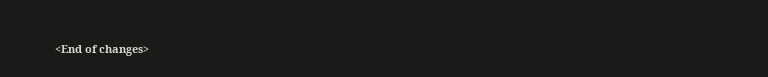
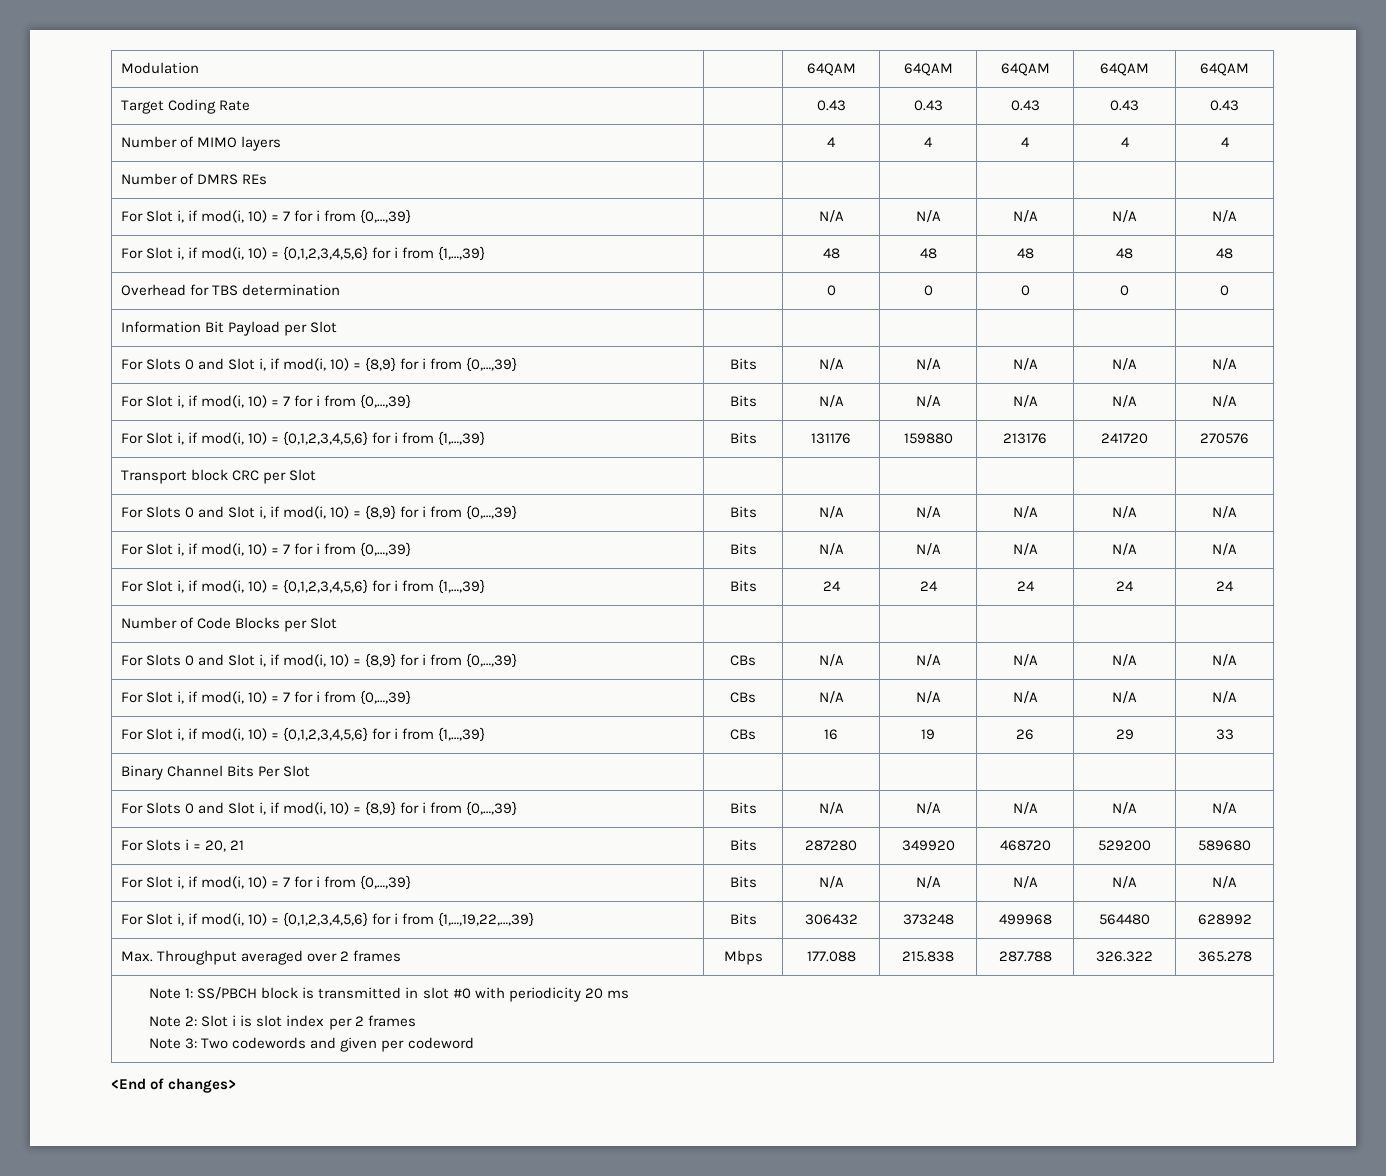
+ Modulation | | 64QAM | 64QAM | 64QAM | 64QAM | 64QAM
+ Target Coding Rate | | 0.43 | 0.43 | 0.43 | 0.43 | 0.43
+ Number of MIMO layers | | 4 | 4 | 4 | 4 | 4
+ Number of DMRS REs | | | | | |
+ For Slot i, if mod(i, 10) = 7 for i from {0,…,39} | | N/A | N/A | N/A | N/A | N/A
+ For Slot i, if mod(i, 10) = {0,1,2,3,4,5,6} for i from {1,…,39} | | 48 | 48 | 48 | 48 | 48
+ Overhead for TBS determination | | 0 | 0 | 0 | 0 | 0
+ Information Bit Payload per Slot | | | | | |
+ For Slots 0 and Slot i, if mod(i, 10) = {8,9} for i from {0,…,39} | Bits | N/A | N/A | N/A | N/A | N/A
+ For Slot i, if mod(i, 10) = 7 for i from {0,…,39} | Bits | N/A | N/A | N/A | N/A | N/A
+ For Slot i, if mod(i, 10) = {0,1,2,3,4,5,6} for i from {1,…,39} | Bits | 131176 | 159880 | 213176 | 241720 | 270576
+ Transport block CRC per Slot | | | | | |
+ For Slots 0 and Slot i, if mod(i, 10) = {8,9} for i from {0,…,39} | Bits | N/A | N/A | N/A | N/A | N/A
+ For Slot i, if mod(i, 10) = 7 for i from {0,…,39} | Bits | N/A | N/A | N/A | N/A | N/A
+ For Slot i, if mod(i, 10) = {0,1,2,3,4,5,6} for i from {1,…,39} | Bits | 24 | 24 | 24 | 24 | 24
+ Number of Code Blocks per Slot | | | | | |
+ For Slots 0 and Slot i, if mod(i, 10) = {8,9} for i from {0,…,39} | CBs | N/A | N/A | N/A | N/A | N/A
+ For Slot i, if mod(i, 10) = 7 for i from {0,…,39} | CBs | N/A | N/A | N/A | N/A | N/A
+ For Slot i, if mod(i, 10) = {0,1,2,3,4,5,6} for i from {1,…,39} | CBs | 16 | 19 | 26 | 29 | 33
+ Binary Channel Bits Per Slot | | | | | |
+ For Slots 0 and Slot i, if mod(i, 10) = {8,9} for i from {0,…,39} | Bits | N/A | N/A | N/A | N/A | N/A
+ For Slots i = 20, 21 | Bits | 287280 | 349920 | 468720 | 529200 | 589680
+ For Slot i, if mod(i, 10) = 7 for i from {0,…,39} | Bits | N/A | N/A | N/A | N/A | N/A
+ For Slot i, if mod(i, 10) = {0,1,2,3,4,5,6} for i from {1,…,19,22,…,39} | Bits | 306432 | 373248 | 499968 | 564480 | 628992
+ Max. Throughput averaged over 2 frames | Mbps | 177.088 | 215.838 | 287.788 | 326.322 | 365.278
+ Note 1: SS/PBCH block is transmitted in slot #0 with periodicity 20 ms
+ Note 2: Slot i is slot index per 2 frames
+ Note 3: Two codewords and given per codeword

